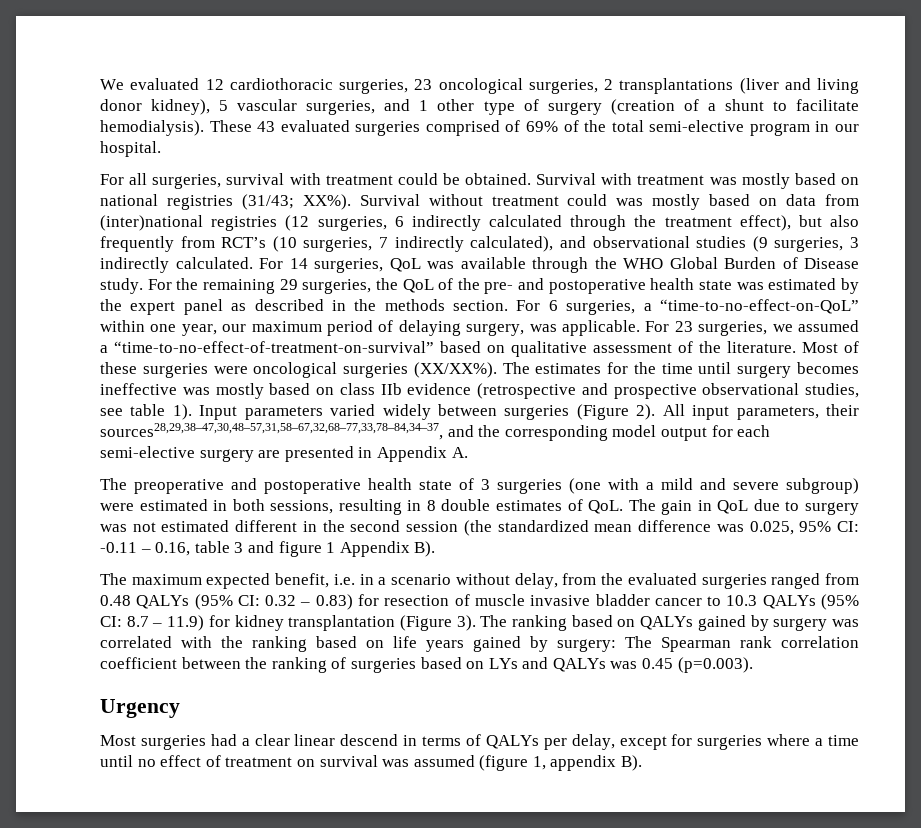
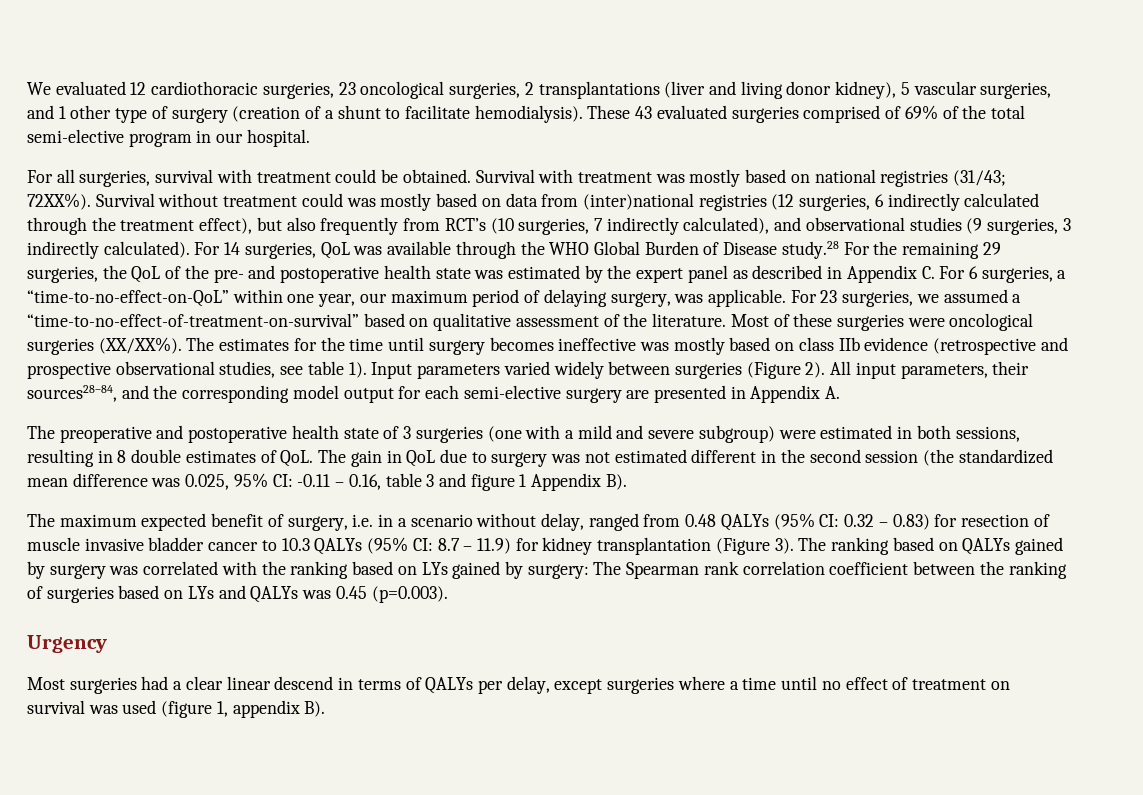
- Survival with treatment was mostly based on national registries (31/43; XX%).
+ Survival with treatment was mostly based on national registries (31/43; 72XX%).
- Survival without treatment could was mostly based on data from (inter)national registries (12 surgeries, 6 indirectly calculated through the treatment effect), but also frequently from RCT’s (10 surgeries, 7 indirectly calculated), and observational studies (9 surgeries, 3 indirectly calculated.
+ Survival without treatment could was mostly based on data from (inter)national registries (12 surgeries, 6 indirectly calculated through the treatment effect), but also frequently from RCT’s (10 surgeries, 7 indirectly calculated), and observational studies (9 surgeries, 3 indirectly calculated).
- For 14 surgeries, QoL was available through the WHO Global Burden of Disease study. For the remaining 29 surgeries, the QoL of the pre- and postoperative health state was estimated by the expert panel as described in the methods section. For 6 surgeries, a “time-to-no-effect-on-QoL” within one year, our maximum period of delaying surgery, was applicable.
+ For 14 surgeries, QoL was available through the WHO Global Burden of Disease study.28 For the remaining 29 surgeries, the QoL of the pre- and postoperative health state was estimated by the expert panel as described in Appendix C. For 6 surgeries, a “time-to-no-effect-on-QoL” within one year, our maximum period of delaying surgery, was applicable.
- All input parameters, their sources28,29,38–47,30,48–57,31,58–67,32,68–77,33,78–84,34–37, and the corresponding model output for each semi-elective surgery are presented in Appendix A.
+ All input parameters, their sources28–84, and the corresponding model output for each semi-elective surgery are presented in Appendix A.
- The maximum expected benefit, i.e. in a scenario without delay, from the evaluated surgeries ranged from 0.48 QALYs (95% CI: 0.32 – 0.83) for resection of muscle invasive bladder cancer to 10.3 QALYs (95% CI: 8.7 – 11.9) for kidney transplantation (Figure 3).
+ The maximum expected benefit of surgery, i.e. in a scenario without delay, ranged from 0.48 QALYs (95% CI: 0.32 – 0.83) for resection of muscle invasive bladder cancer to 10.3 QALYs (95% CI: 8.7 – 11.9) for kidney transplantation (Figure 3).
- The ranking based on QALYs gained by surgery was correlated with the ranking based on life years gained by surgery: The Spearman rank correlation coefficient between the ranking of surgeries based on LYs and QALYs was 0.45 (p=0.003).
+ The ranking based on QALYs gained by surgery was correlated with the ranking based on LYs gained by surgery: The Spearman rank correlation coefficient between the ranking of surgeries based on LYs and QALYs was 0.45 (p=0.003).
- Most surgeries had a clear linear descend in terms of QALYs per delay, except for surgeries where a time until no effect of treatment on survival was assumed (figure 1, appendix B).
+ Most surgeries had a clear linear descend in terms of QALYs per delay, except surgeries where a time until no effect of treatment on survival was used (figure 1, appendix B).

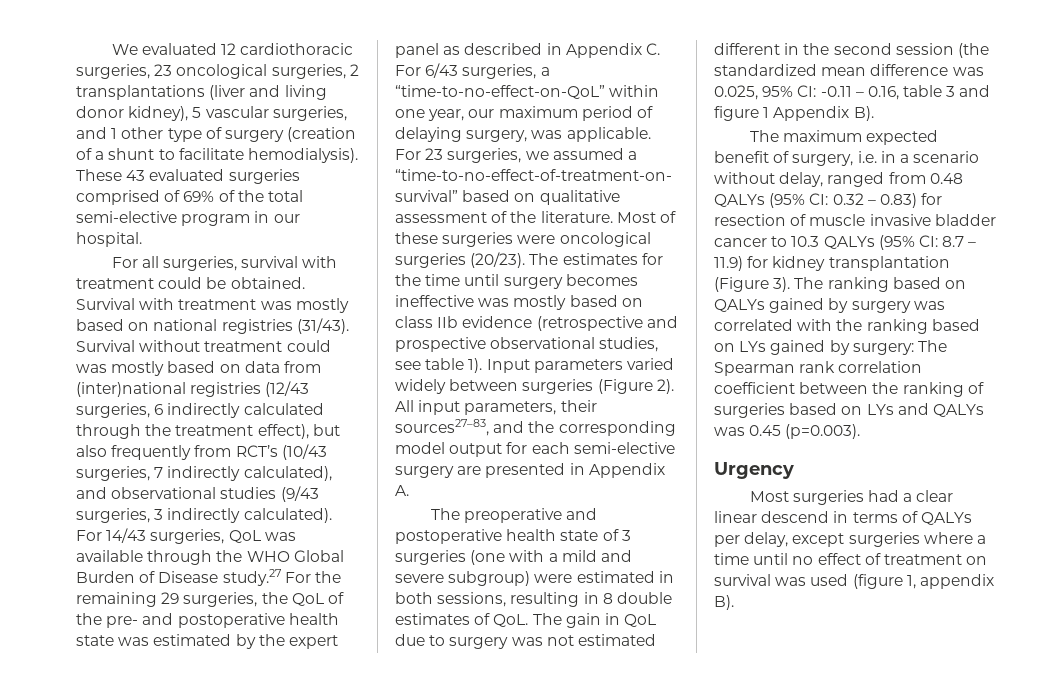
- Survival with treatment was mostly based on national registries (31/43; 72XX%).
+ Survival with treatment was mostly based on national registries (31/43).
- Survival without treatment could was mostly based on data from (inter)national registries (12 surgeries, 6 indirectly calculated through the treatment effect), but also frequently from RCT’s (10 surgeries, 7 indirectly calculated), and observational studies (9 surgeries, 3 indirectly calculated).
+ Survival without treatment could was mostly based on data from (inter)national registries (12/43 surgeries, 6 indirectly calculated through the treatment effect), but also frequently from RCT’s (10/43 surgeries, 7 indirectly calculated), and observational studies (9/43 surgeries, 3 indirectly calculated).
- For 14 surgeries, QoL was available through the WHO Global Burden of Disease study.28 For the remaining 29 surgeries, the QoL of the pre- and postoperative health state was estimated by the expert panel as described in Appendix C. For 6 surgeries, a “time-to-no-effect-on-QoL” within one year, our maximum period of delaying surgery, was applicable.
+ For 14/43 surgeries, QoL was available through the WHO Global Burden of Disease study.27 For the remaining 29 surgeries, the QoL of the pre- and postoperative health state was estimated by the expert panel as described in Appendix C. For 6/43 surgeries, a “time-to-no-effect-on-QoL” within one year, our maximum period of delaying surgery, was applicable.
- Most of these surgeries were oncological surgeries (XX/XX%).
+ Most of these surgeries were oncological surgeries (20/23).
- All input parameters, their sources28–84, and the corresponding model output for each semi-elective surgery are presented in Appendix A.
+ All input parameters, their sources27–83, and the corresponding model output for each semi-elective surgery are presented in Appendix A.

